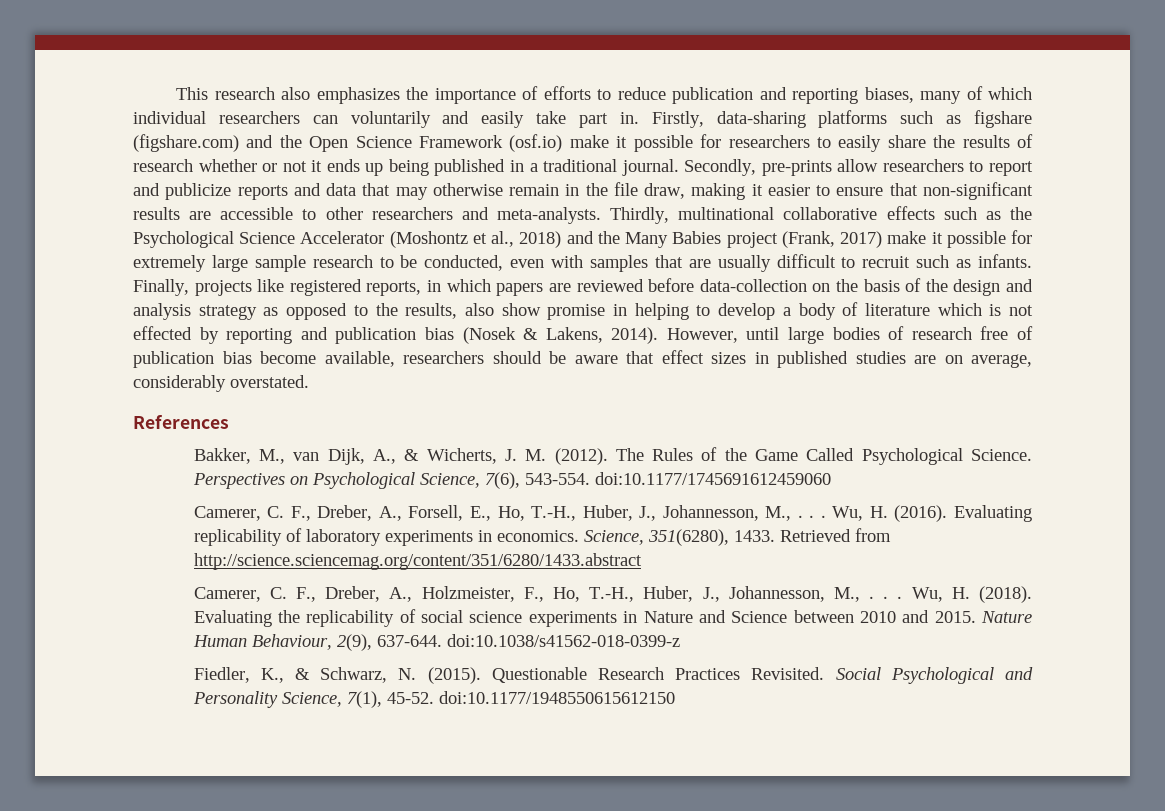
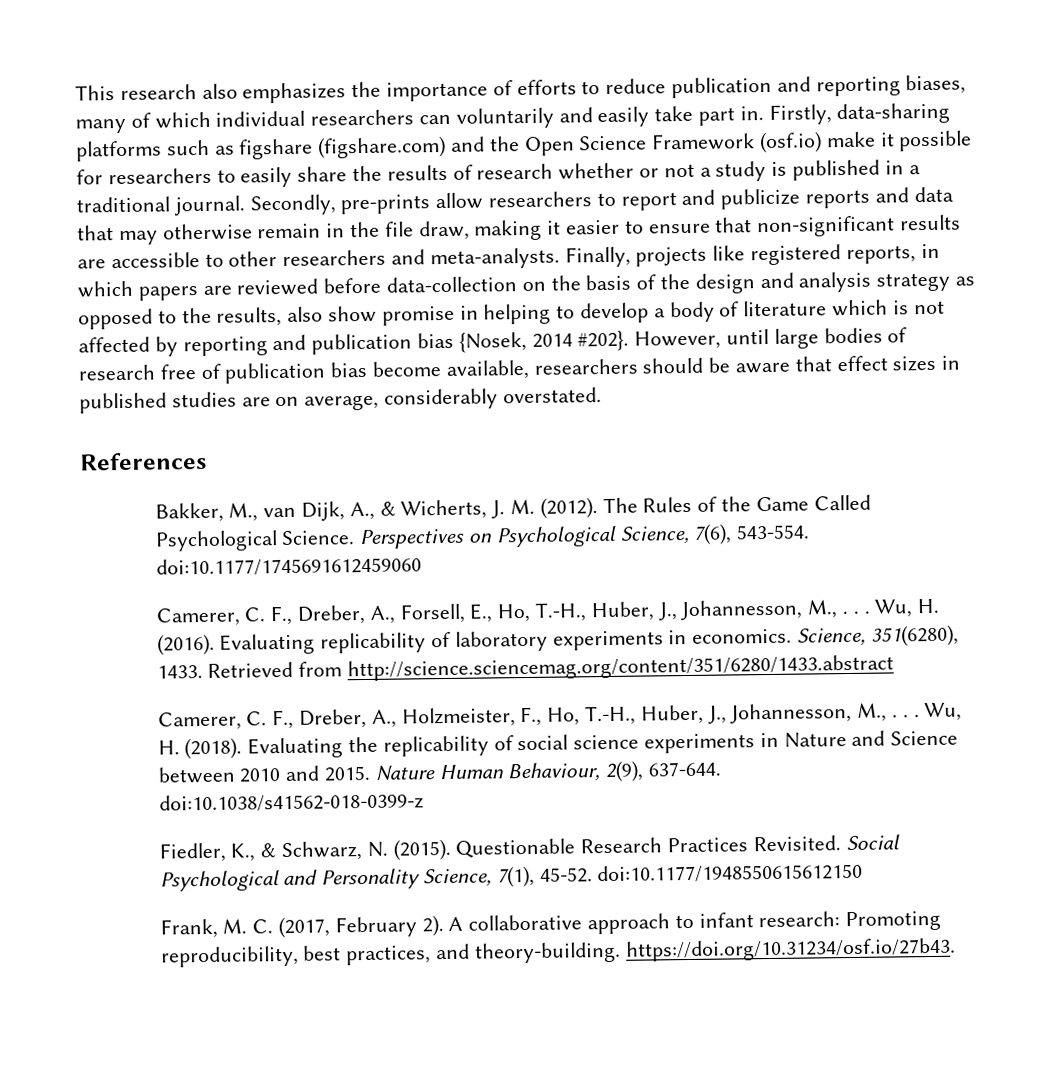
- Firstly, data-sharing platforms such as figshare (figshare.com) and the Open Science Framework (osf.io) make it possible for researchers to easily share the results of research whether or not it ends up being published in a traditional journal.
+ Firstly, data-sharing platforms such as figshare (figshare.com) and the Open Science Framework (osf.io) make it possible for researchers to easily share the results of research whether or not a study is published in a traditional journal.
- Thirdly, multinational collaborative effects such as the Psychological Science Accelerator (Moshontz et al., 2018) and the Many Babies project (Frank, 2017) make it possible for extremely large sample research to be conducted, even with samples that are usually difficult to recruit such as infants.
- Finally, projects like registered reports, in which papers are reviewed before data-collection on the basis of the design and analysis strategy as opposed to the results, also show promise in helping to develop a body of literature which is not effected by reporting and publication bias (Nosek & Lakens, 2014).
+ Finally, projects like registered reports, in which papers are reviewed before data-collection on the basis of the design and analysis strategy as opposed to the results, also show promise in helping to develop a body of literature which is not affected by reporting and publication bias {Nosek, 2014 #202}.
+ Frank, M. C. (2017, February 2). A collaborative approach to infant research: Promoting reproducibility, best practices, and theory-building. https://doi.org/10.31234/osf.io/27b43.

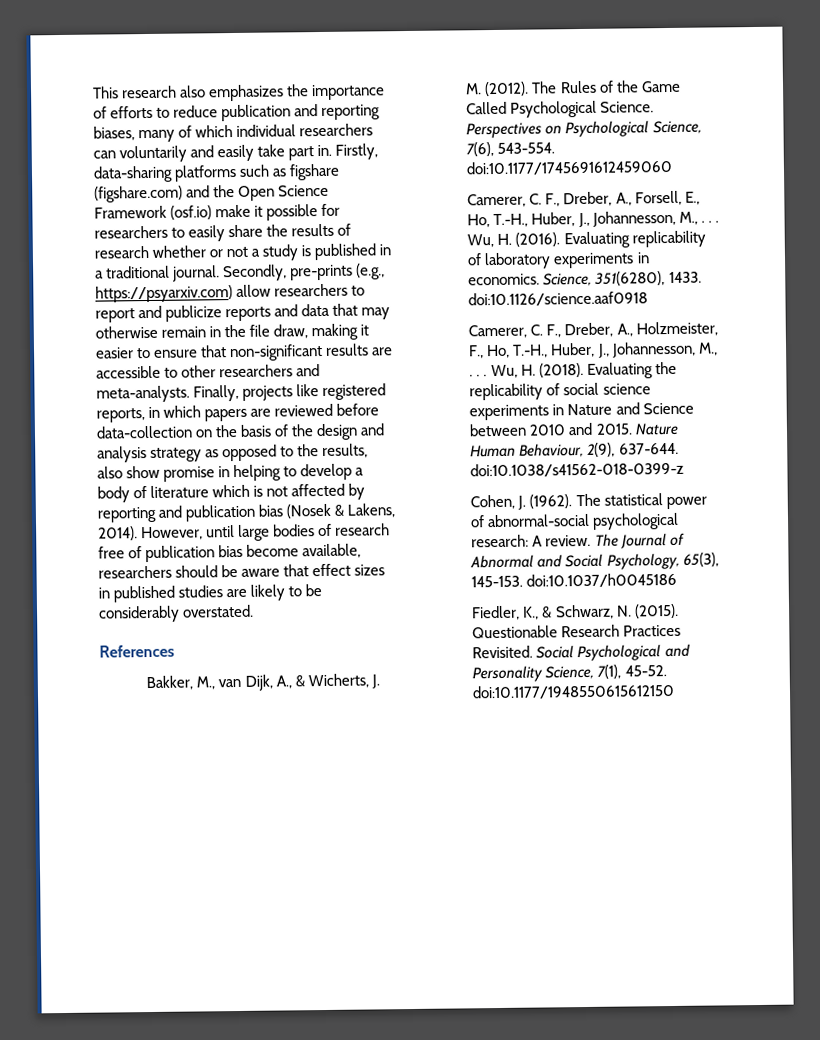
- Secondly, pre-prints allow researchers to report and publicize reports and data that may otherwise remain in the file draw, making it easier to ensure that non-significant results are accessible to other researchers and meta-analysts.
+ Secondly, pre-prints (e.g., https://psyarxiv.com) allow researchers to report and publicize reports and data that may otherwise remain in the file draw, making it easier to ensure that non-significant results are accessible to other researchers and meta-analysts.
- Finally, projects like registered reports, in which papers are reviewed before data-collection on the basis of the design and analysis strategy as opposed to the results, also show promise in helping to develop a body of literature which is not affected by reporting and publication bias {Nosek, 2014 #202}.
+ Finally, projects like registered reports, in which papers are reviewed before data-collection on the basis of the design and analysis strategy as opposed to the results, also show promise in helping to develop a body of literature which is not affected by reporting and publication bias (Nosek & Lakens, 2014).
- However, until large bodies of research free of publication bias become available, researchers should be aware that effect sizes in published studies are on average, considerably overstated.
+ However, until large bodies of research free of publication bias become available, researchers should be aware that effect sizes in published studies are likely to be considerably overstated.
- Science, 351(6280), 1433. Retrieved from http://science.sciencemag.org/content/351/6280/1433.abstract
+ Science, 351(6280), 1433. doi:10.1126/science.aaf0918
+ Cohen, J. (1962). The statistical power of abnormal-social psychological research: A review. The Journal of Abnormal and Social Psychology, 65(3), 145-153. doi:10.1037/h0045186
- Frank, M. C. (2017, February 2). A collaborative approach to infant research: Promoting reproducibility, best practices, and theory-building. https://doi.org/10.31234/osf.io/27b43.

